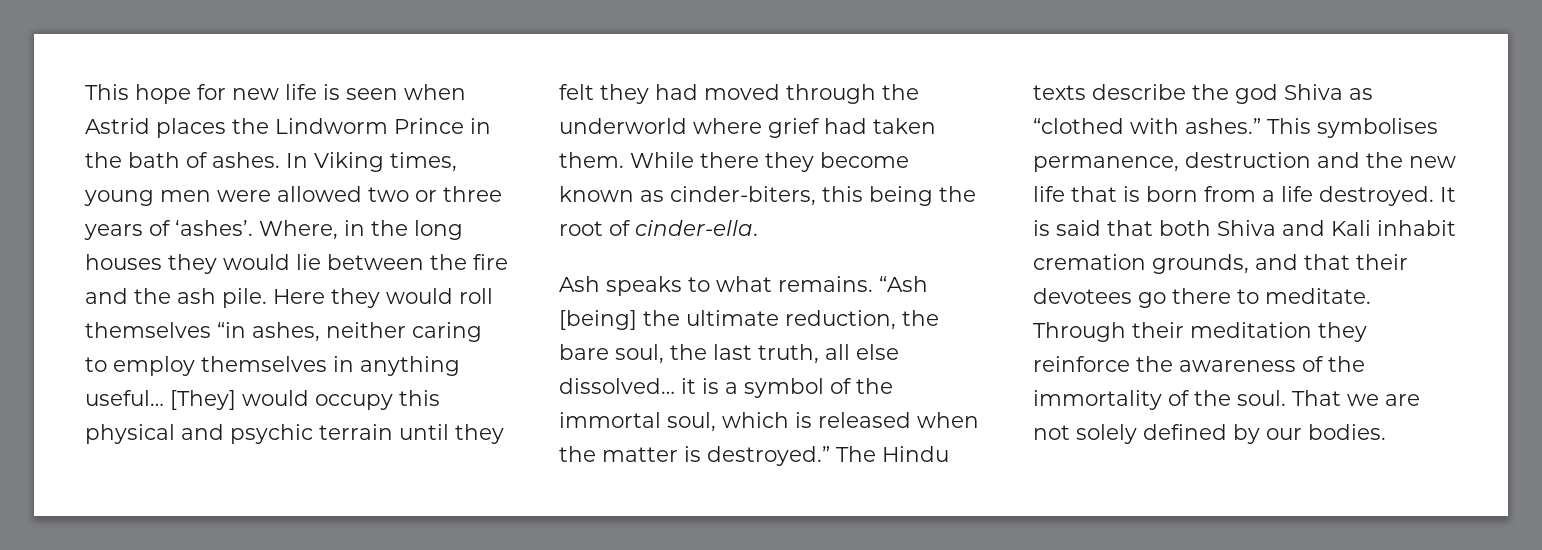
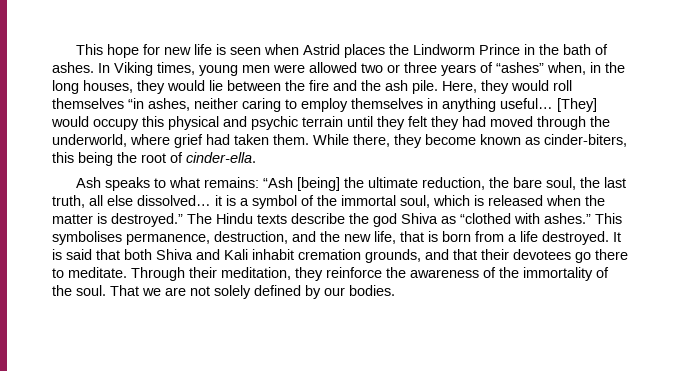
- In Viking times, young men were allowed two or three years of ‘ashes’. Where, in the long houses they would lie between the fire and the ash pile.
+ In Viking times, young men were allowed two or three years of “ashes” when, in the long houses, they would lie between the fire and the ash pile.
- Here they would roll themselves “in ashes, neither caring to employ themselves in anything useful…
+ Here, they would roll themselves “in ashes, neither caring to employ themselves in anything useful…
- [They] would occupy this physical and psychic terrain until they felt they had moved through the underworld where grief had taken them.
+ [They] would occupy this physical and psychic terrain until they felt they had moved through the underworld, where grief had taken them.
- While there they become known as cinder-biters, this being the root of cinder-ella.
+ While there, they become known as cinder-biters, this being the root of cinder-ella.
- Ash speaks to what remains. “Ash [being] the ultimate reduction, the bare soul, the last truth, all else dissolved… it is a symbol of the immortal soul, which is released when the matter is destroyed.”
+ Ash speaks to what remains: “Ash [being] the ultimate reduction, the bare soul, the last truth, all else dissolved… it is a symbol of the immortal soul, which is released when the matter is destroyed.”
- This symbolises permanence, destruction and the new life that is born from a life destroyed.
+ This symbolises permanence, destruction, and the new life, that is born from a life destroyed.
- Through their meditation they reinforce the awareness of the immortality of the soul.
+ Through their meditation, they reinforce the awareness of the immortality of the soul.

